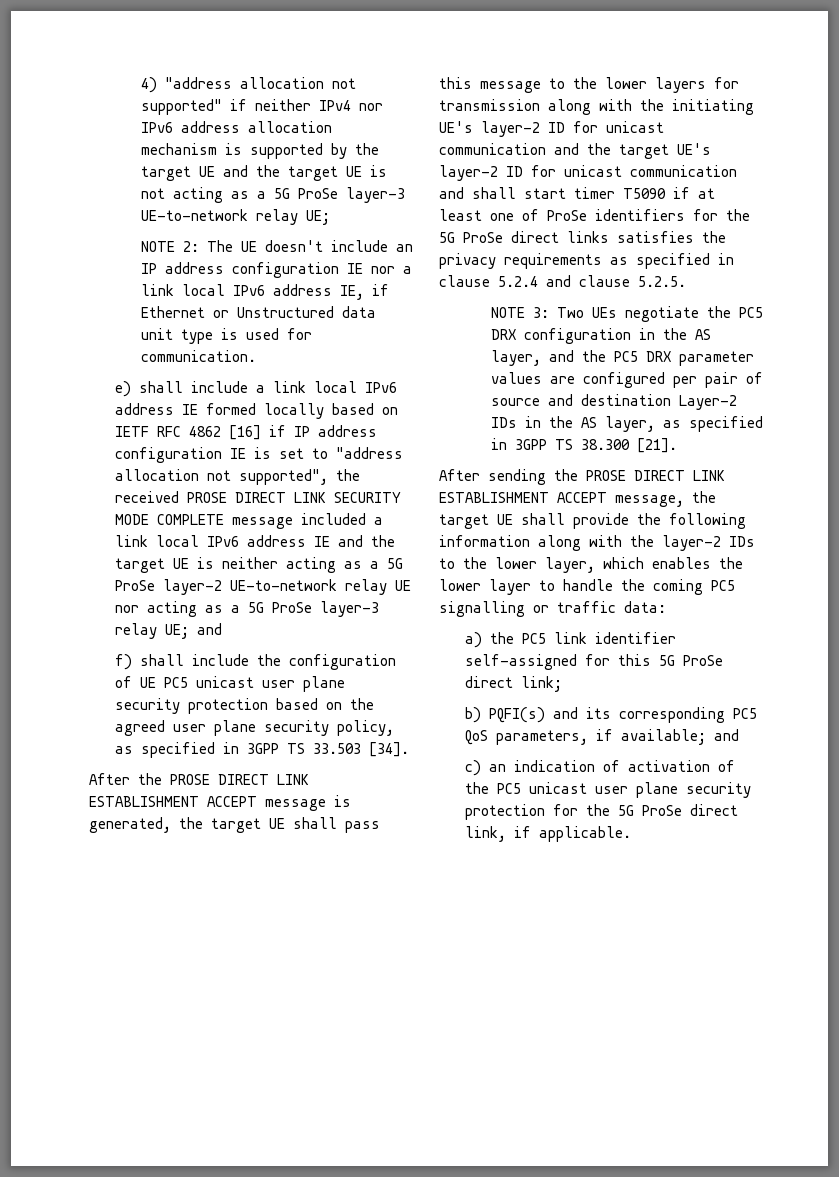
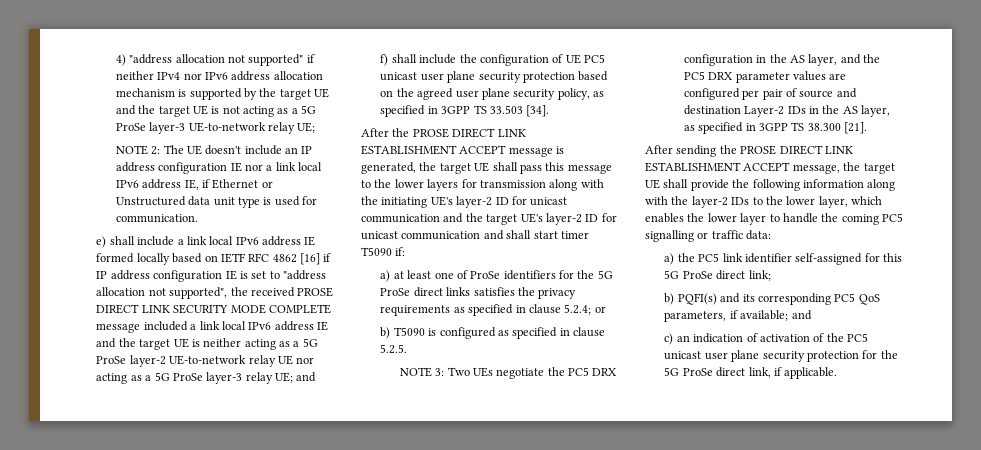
- After the PROSE DIRECT LINK ESTABLISHMENT ACCEPT message is generated, the target UE shall pass this message to the lower layers for transmission along with the initiating UE's layer-2 ID for unicast communication and the target UE's layer-2 ID for unicast communication and shall start timer T5090 if at least one of ProSe identifiers for the 5G ProSe direct links satisfies the privacy requirements as specified in clause 5.2.4 and clause 5.2.5.
+ After the PROSE DIRECT LINK ESTABLISHMENT ACCEPT message is generated, the target UE shall pass this message to the lower layers for transmission along with the initiating UE's layer-2 ID for unicast communication and the target UE's layer-2 ID for unicast communication and shall start timer T5090 if:
+ a) at least one of ProSe identifiers for the 5G ProSe direct links satisfies the privacy requirements as specified in clause 5.2.4; or
+ b) T5090 is configured as specified in clause 5.2.5.

